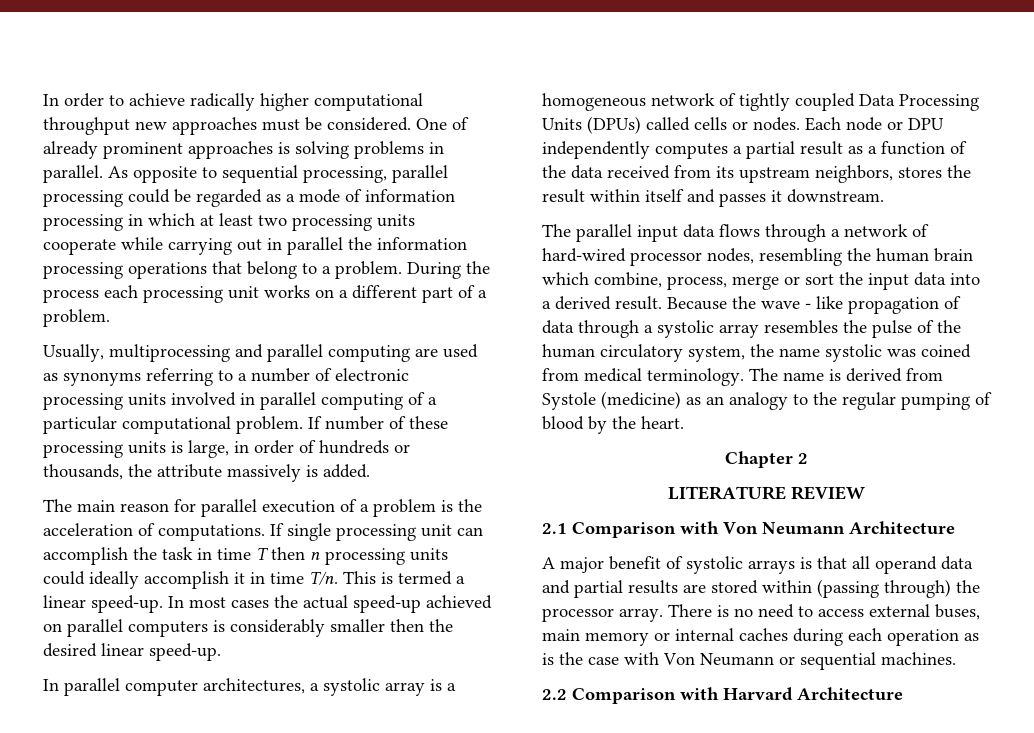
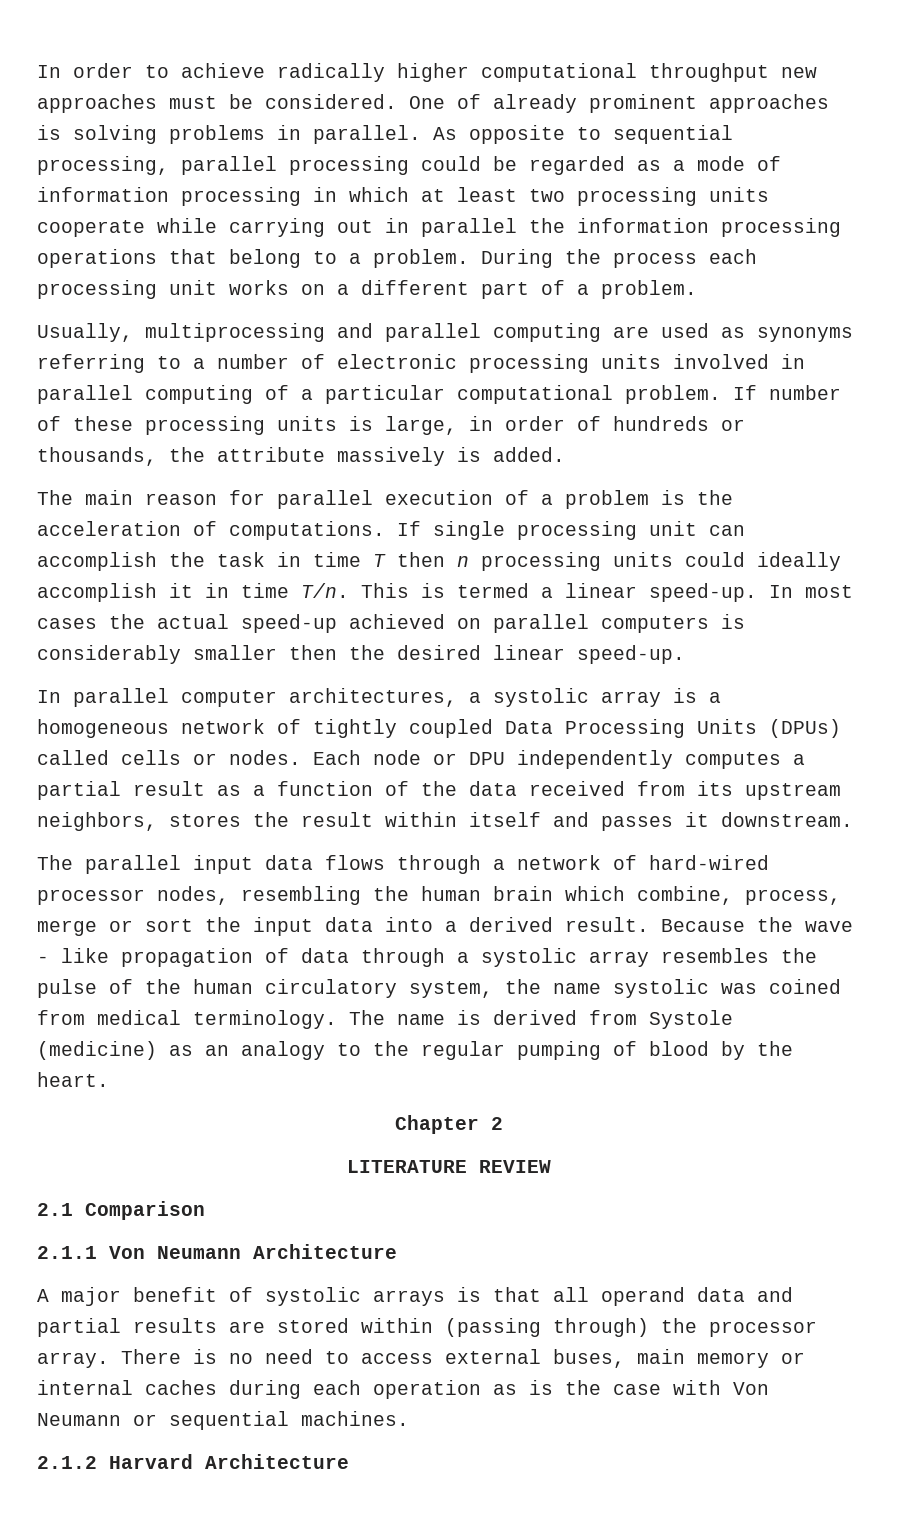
- 2.1 Comparison with Von Neumann Architecture
+ 2.1 Comparison
+ 2.1.1 Von Neumann Architecture
- 2.2 Comparison with Harvard Architecture
+ 2.1.2 Harvard Architecture

